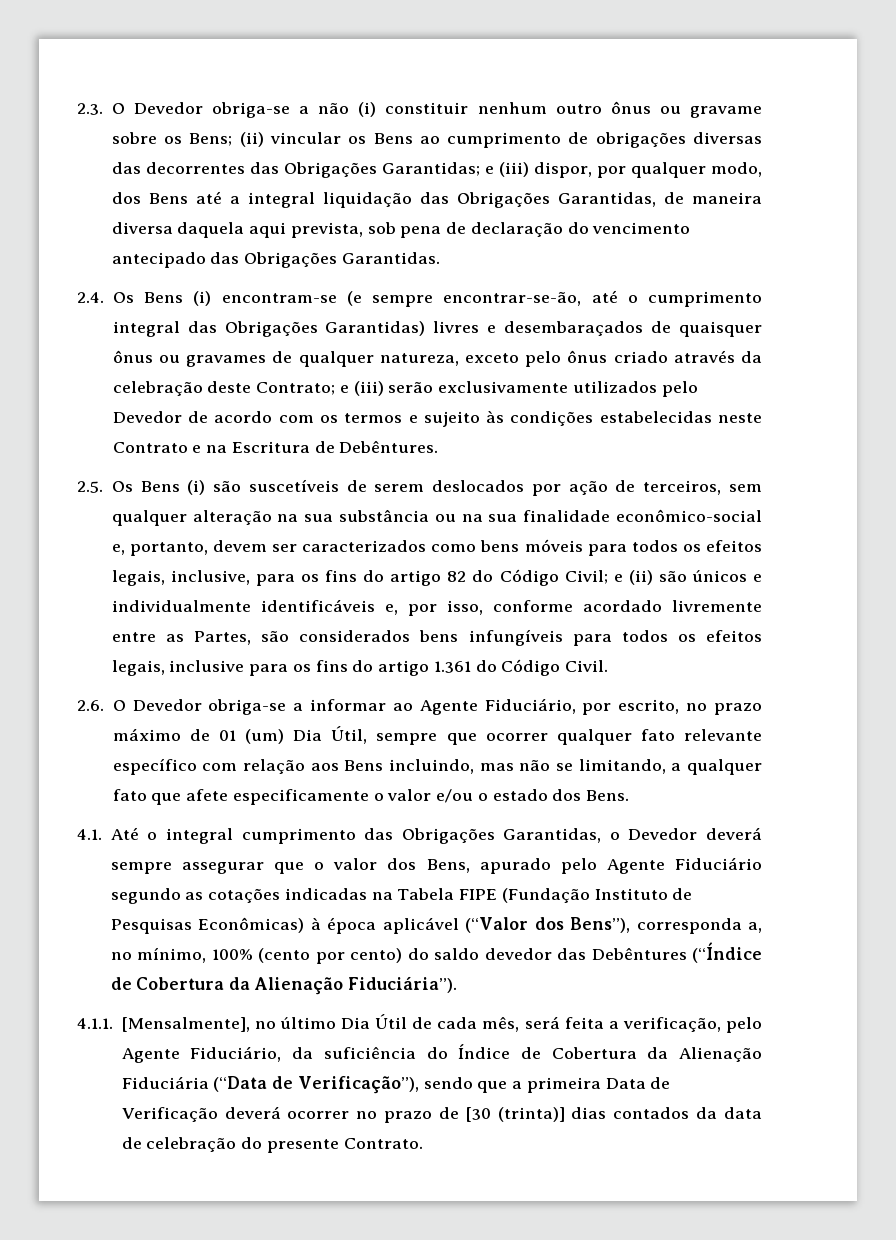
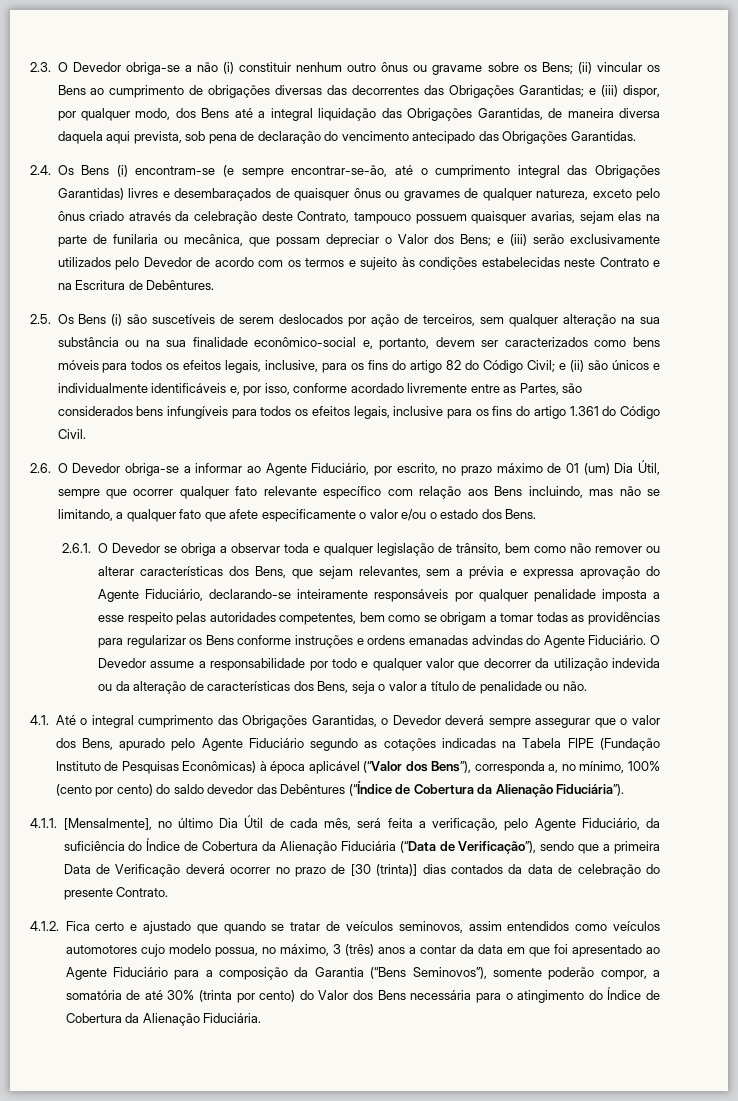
- 2.4. Os Bens (i) encontram-se (e sempre encontrar-se-ão, até o cumprimento integral das Obrigações Garantidas) livres e desembaraçados de quaisquer ônus ou gravames de qualquer natureza, exceto pelo ônus criado através da celebração deste Contrato; e (iii) serão exclusivamente utilizados pelo Devedor de acordo com os termos e sujeito às condições estabelecidas neste Contrato e na Escritura de Debêntures.
+ 2.4. Os Bens (i) encontram-se (e sempre encontrar-se-ão, até o cumprimento integral das Obrigações Garantidas) livres e desembaraçados de quaisquer ônus ou gravames de qualquer natureza, exceto pelo ônus criado através da celebração deste Contrato, tampouco possuem quaisquer avarias, sejam elas na parte de funilaria ou mecânica, que possam depreciar o Valor dos Bens; e (iii) serão exclusivamente utilizados pelo Devedor de acordo com os termos e sujeito às condições estabelecidas neste Contrato e na Escritura de Debêntures.
+ 2.6.1. O Devedor se obriga a observar toda e qualquer legislação de trânsito, bem como não remover ou alterar características dos Bens, que sejam relevantes, sem a prévia e expressa aprovação do Agente Fiduciário, declarando-se inteiramente responsáveis por qualquer penalidade imposta a esse respeito pelas autoridades competentes, bem como se obrigam a tomar todas as providências para regularizar os Bens conforme instruções e ordens emanadas advindas do Agente Fiduciário. O Devedor assume a responsabilidade por todo e qualquer valor que decorrer da utilização indevida ou da alteração de características dos Bens, seja o valor a título de penalidade ou não.
+ 4.1.2. Fica certo e ajustado que quando se tratar de veículos seminovos, assim entendidos como veículos automotores cujo modelo possua, no máximo, 3 (três) anos a contar da data em que foi apresentado ao Agente Fiduciário para a composição da Garantia (“Bens Seminovos”), somente poderão compor, a somatória de até 30% (trinta por cento) do Valor dos Bens necessária para o atingimento do Índice de Cobertura da Alienação Fiduciária.

